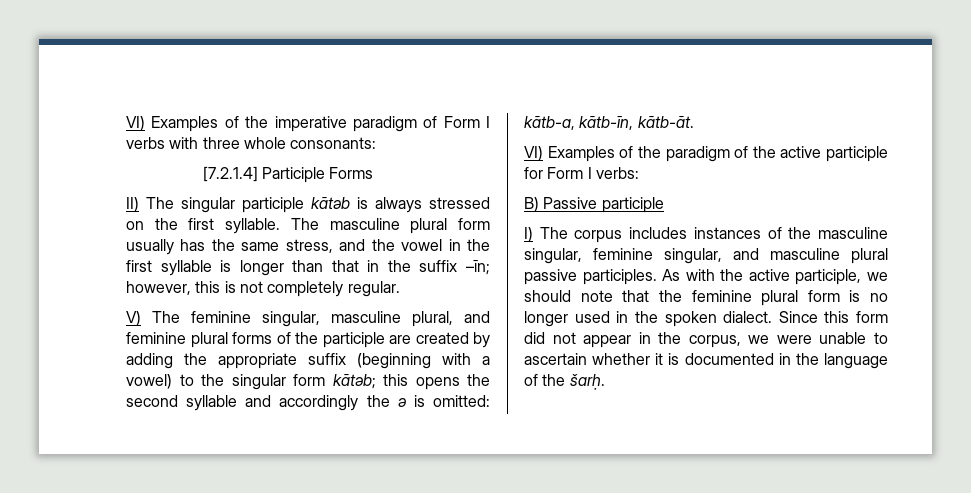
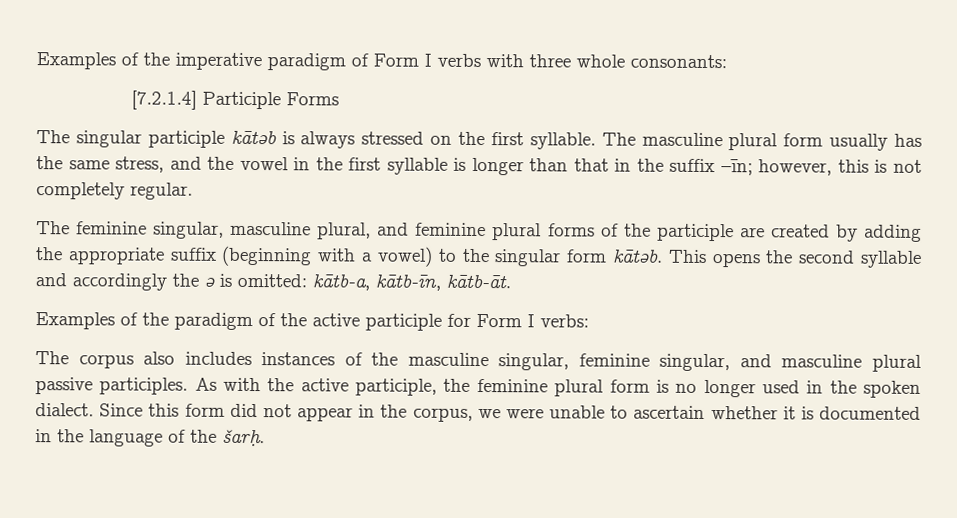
- VI) Examples of the imperative paradigm of Form I verbs with three whole consonants:
+ Examples of the imperative paradigm of Form I verbs with three whole consonants:
- II) The singular participle kātǝb is always stressed on the first syllable.
+ The singular participle kātǝb is always stressed on the first syllable.
- V) The feminine singular, masculine plural, and feminine plural forms of the participle are created by adding the appropriate suffix (beginning with a vowel) to the singular form kātǝb; this opens the second syllable and accordingly the ǝ is omitted: kātb-a, kātb-īn, kātb-āt.
+ The feminine singular, masculine plural, and feminine plural forms of the participle are created by adding the appropriate suffix (beginning with a vowel) to the singular form kātǝb. This opens the second syllable and accordingly the ǝ is omitted: kātb-a, kātb-īn, kātb-āt.
- VI) Examples of the paradigm of the active participle for Form I verbs:
+ Examples of the paradigm of the active participle for Form I verbs:
- B) Passive participle
- I) The corpus includes instances of the masculine singular, feminine singular, and masculine plural passive participles.
+ The corpus also includes instances of the masculine singular, feminine singular, and masculine plural passive participles.
- As with the active participle, we should note that the feminine plural form is no longer used in the spoken dialect.
+ As with the active participle, the feminine plural form is no longer used in the spoken dialect.

